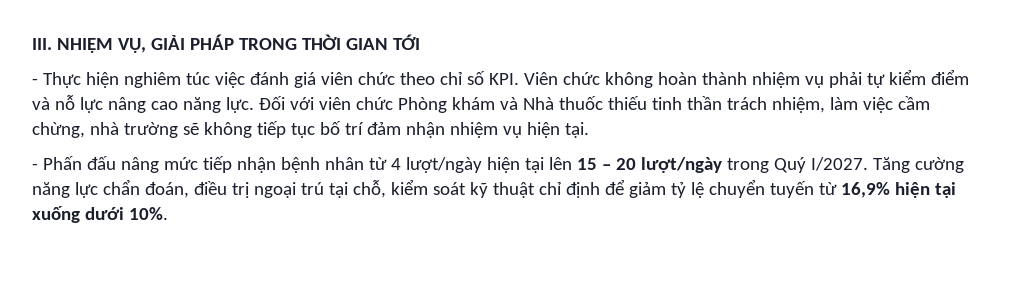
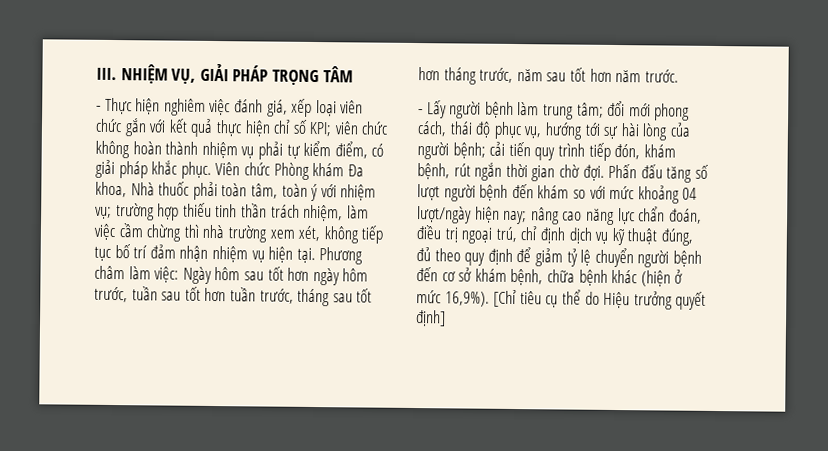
- III. NHIỆM VỤ, GIẢI PHÁP TRONG THỜI GIAN TỚI
+ III. NHIỆM VỤ, GIẢI PHÁP TRỌNG TÂM
- - Thực hiện nghiêm túc việc đánh giá viên chức theo chỉ số KPI. Viên chức không hoàn thành nhiệm vụ phải tự kiểm điểm và nỗ lực nâng cao năng lực. Đối với viên chức Phòng khám và Nhà thuốc thiếu tinh thần trách nhiệm, làm việc cầm chừng, nhà trường sẽ không tiếp tục bố trí đảm nhận nhiệm vụ hiện tại.
- - Phấn đấu nâng mức tiếp nhận bệnh nhân từ 4 lượt/ngày hiện tại lên 15 – 20 lượt/ngày trong Quý I/2027. Tăng cường năng lực chẩn đoán, điều trị ngoại trú tại chỗ, kiểm soát kỹ thuật chỉ định để giảm tỷ lệ chuyển tuyến từ 16,9% hiện tại xuống dưới 10%.
+ - Thực hiện nghiêm việc đánh giá, xếp loại viên chức gắn với kết quả thực hiện chỉ số KPI; viên chức không hoàn thành nhiệm vụ phải tự kiểm điểm, có giải pháp khắc phục. Viên chức Phòng khám Đa khoa, Nhà thuốc phải toàn tâm, toàn ý với nhiệm vụ; trường hợp thiếu tinh thần trách nhiệm, làm việc cầm chừng thì nhà trường xem xét, không tiếp tục bố trí đảm nhận nhiệm vụ hiện tại. Phương châm làm việc: Ngày hôm sau tốt hơn ngày hôm trước, tuần sau tốt hơn tuần trước, tháng sau tốt hơn tháng trước, năm sau tốt hơn năm trước.
+ - Lấy người bệnh làm trung tâm; đổi mới phong cách, thái độ phục vụ, hướng tới sự hài lòng của người bệnh; cải tiến quy trình tiếp đón, khám bệnh, rút ngắn thời gian chờ đợi. Phấn đấu tăng số lượt người bệnh đến khám so với mức khoảng 04 lượt/ngày hiện nay; nâng cao năng lực chẩn đoán, điều trị ngoại trú, chỉ định dịch vụ kỹ thuật đúng, đủ theo quy định để giảm tỷ lệ chuyển người bệnh đến cơ sở khám bệnh, chữa bệnh khác (hiện ở mức 16,9%). [Chỉ tiêu cụ thể do Hiệu trưởng quyết định]

